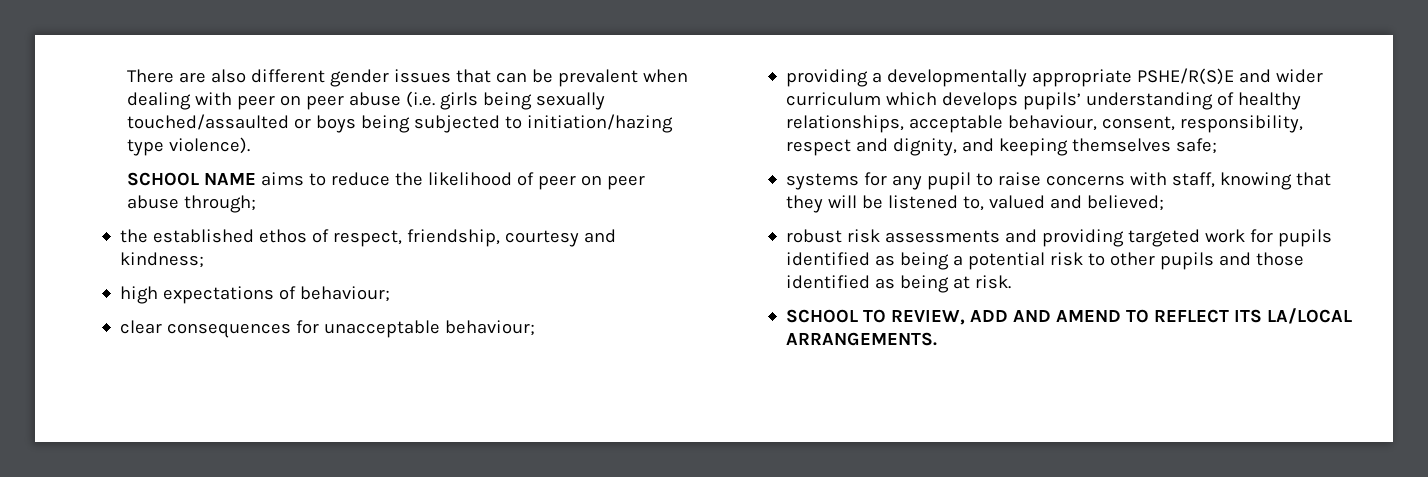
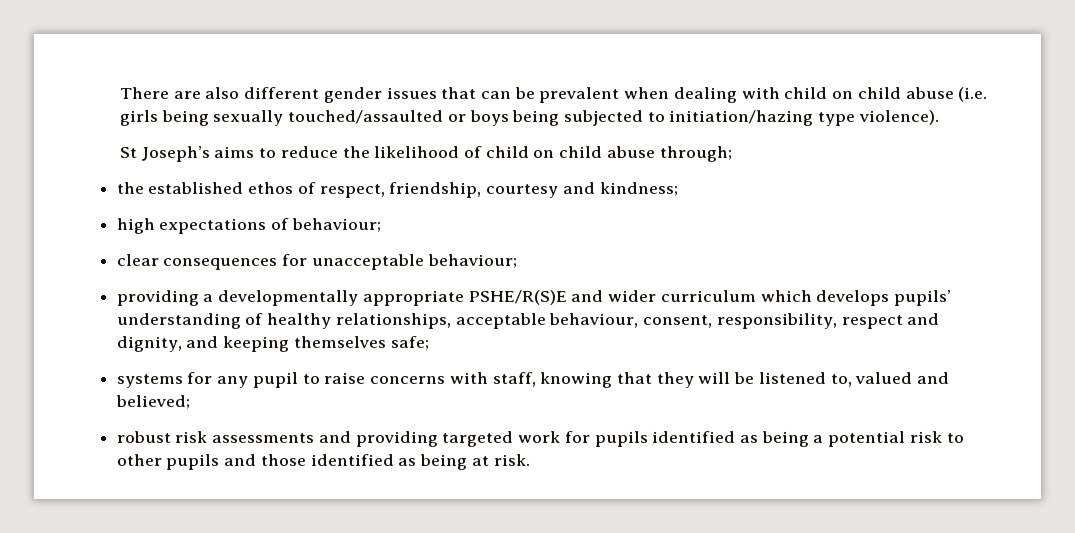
- There are also different gender issues that can be prevalent when dealing with peer on peer abuse (i.e. girls being sexually touched/assaulted or boys being subjected to initiation/hazing type violence).
+ There are also different gender issues that can be prevalent when dealing with child on child abuse (i.e. girls being sexually touched/assaulted or boys being subjected to initiation/hazing type violence).
- SCHOOL NAME aims to reduce the likelihood of peer on peer abuse through;
+ St Joseph’s aims to reduce the likelihood of child on child abuse through;
- SCHOOL TO REVIEW, ADD AND AMEND TO REFLECT ITS LA/LOCAL ARRANGEMENTS.

